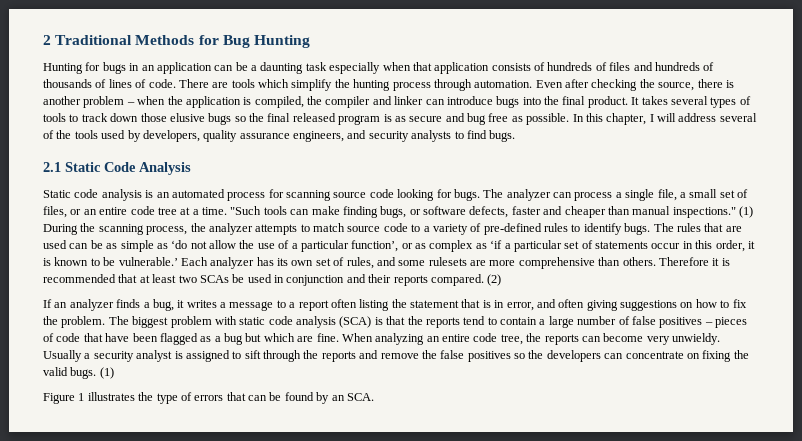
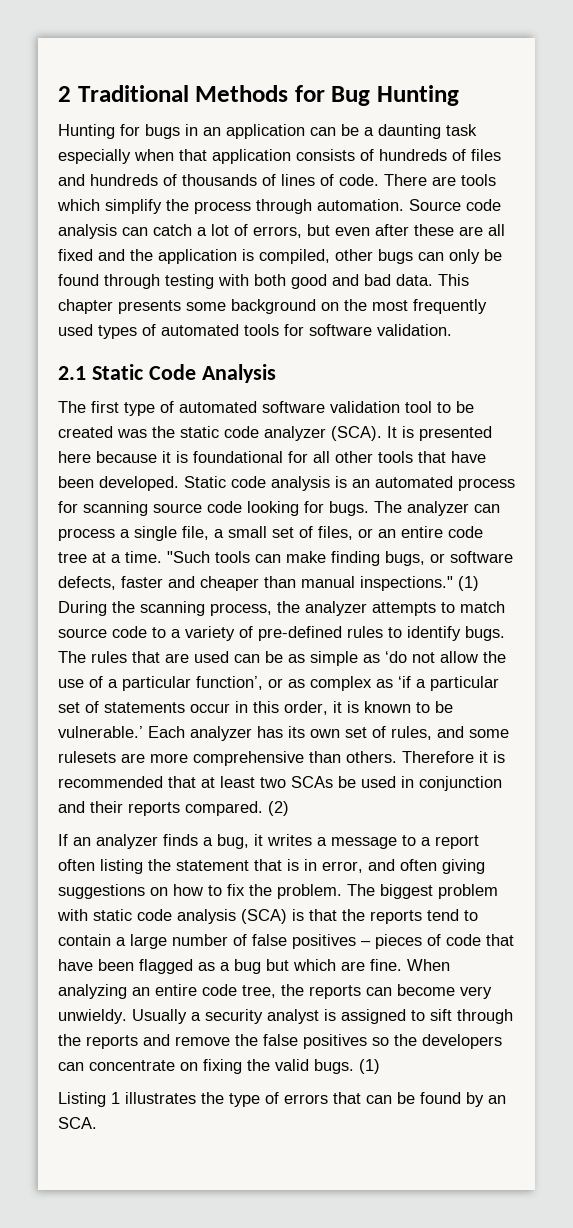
- There are tools which simplify the hunting process through automation.
+ There are tools which simplify the process through automation.
- Even after checking the source, there is another problem – when the application is compiled, the compiler and linker can introduce bugs into the final product. It takes several types of tools to track down those elusive bugs so the final released program is as secure and bug free as possible. In this chapter, I will address several of the tools used by developers, quality assurance engineers, and security analysts to find bugs.
+ Source code analysis can catch a lot of errors, but even after these are all fixed and the application is compiled, other bugs can only be found through testing with both good and bad data. This chapter presents some background on the most frequently used types of automated tools for software validation.
  2.1 Static Code Analysis
- Static code analysis is an automated process for scanning source code looking for bugs.
+ The first type of automated software validation tool to be created was the static code analyzer (SCA). It is presented here because it is foundational for all other tools that have been developed. Static code analysis is an automated process for scanning source code looking for bugs.
- Figure 1 illustrates the type of errors that can be found by an SCA.
+ Listing 1 illustrates the type of errors that can be found by an SCA.

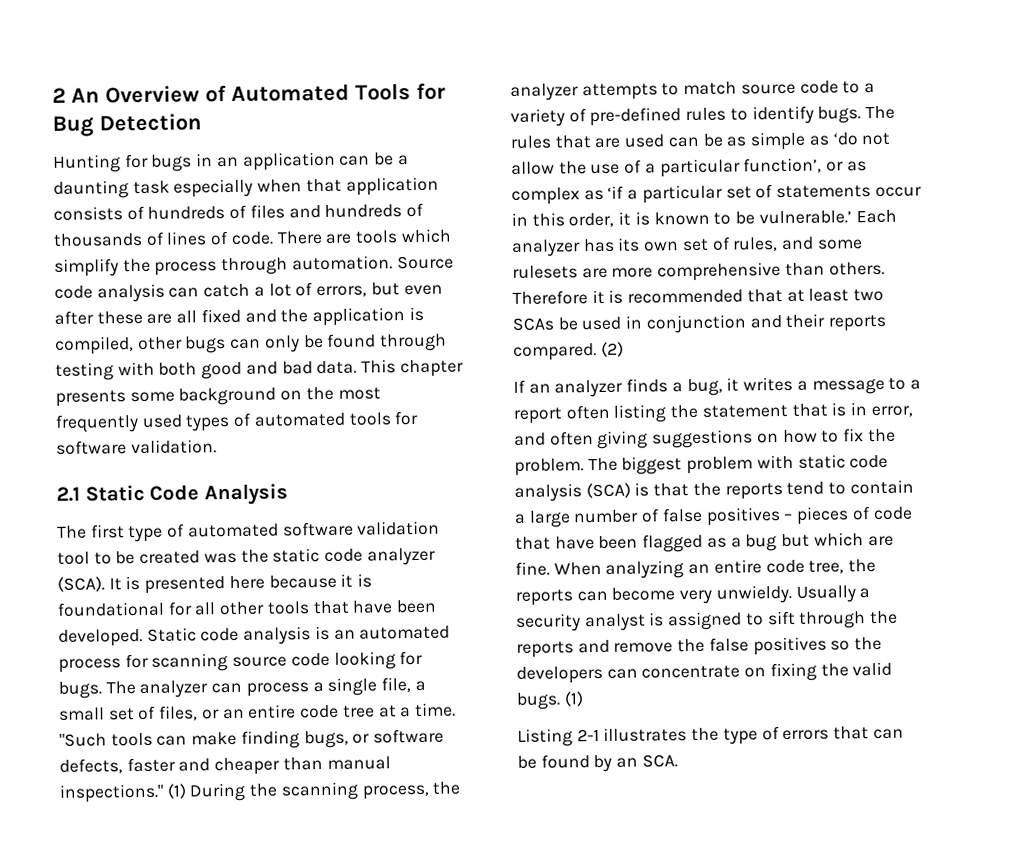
- 2 Traditional Methods for Bug Hunting
+ 2 An Overview of Automated Tools for Bug Detection
- Listing 1 illustrates the type of errors that can be found by an SCA.
+ Listing 2-1 illustrates the type of errors that can be found by an SCA.

